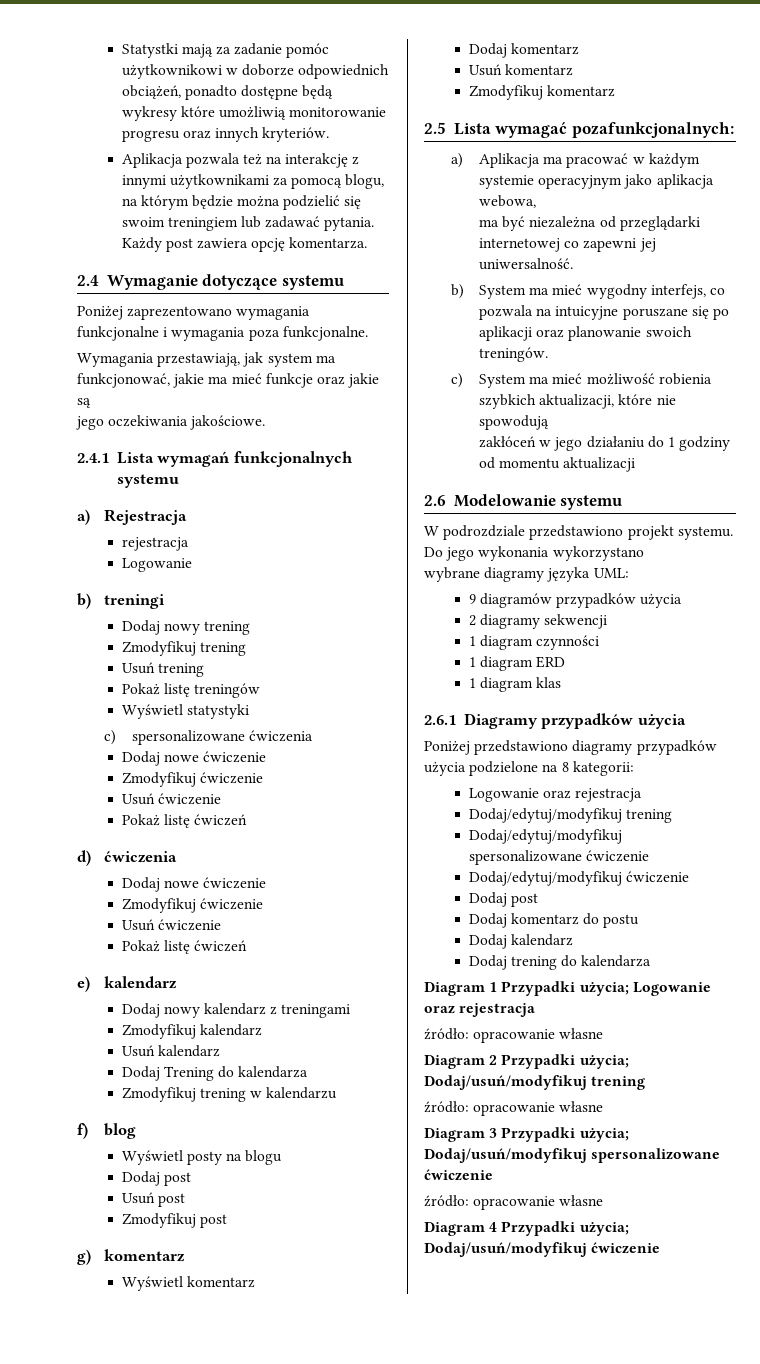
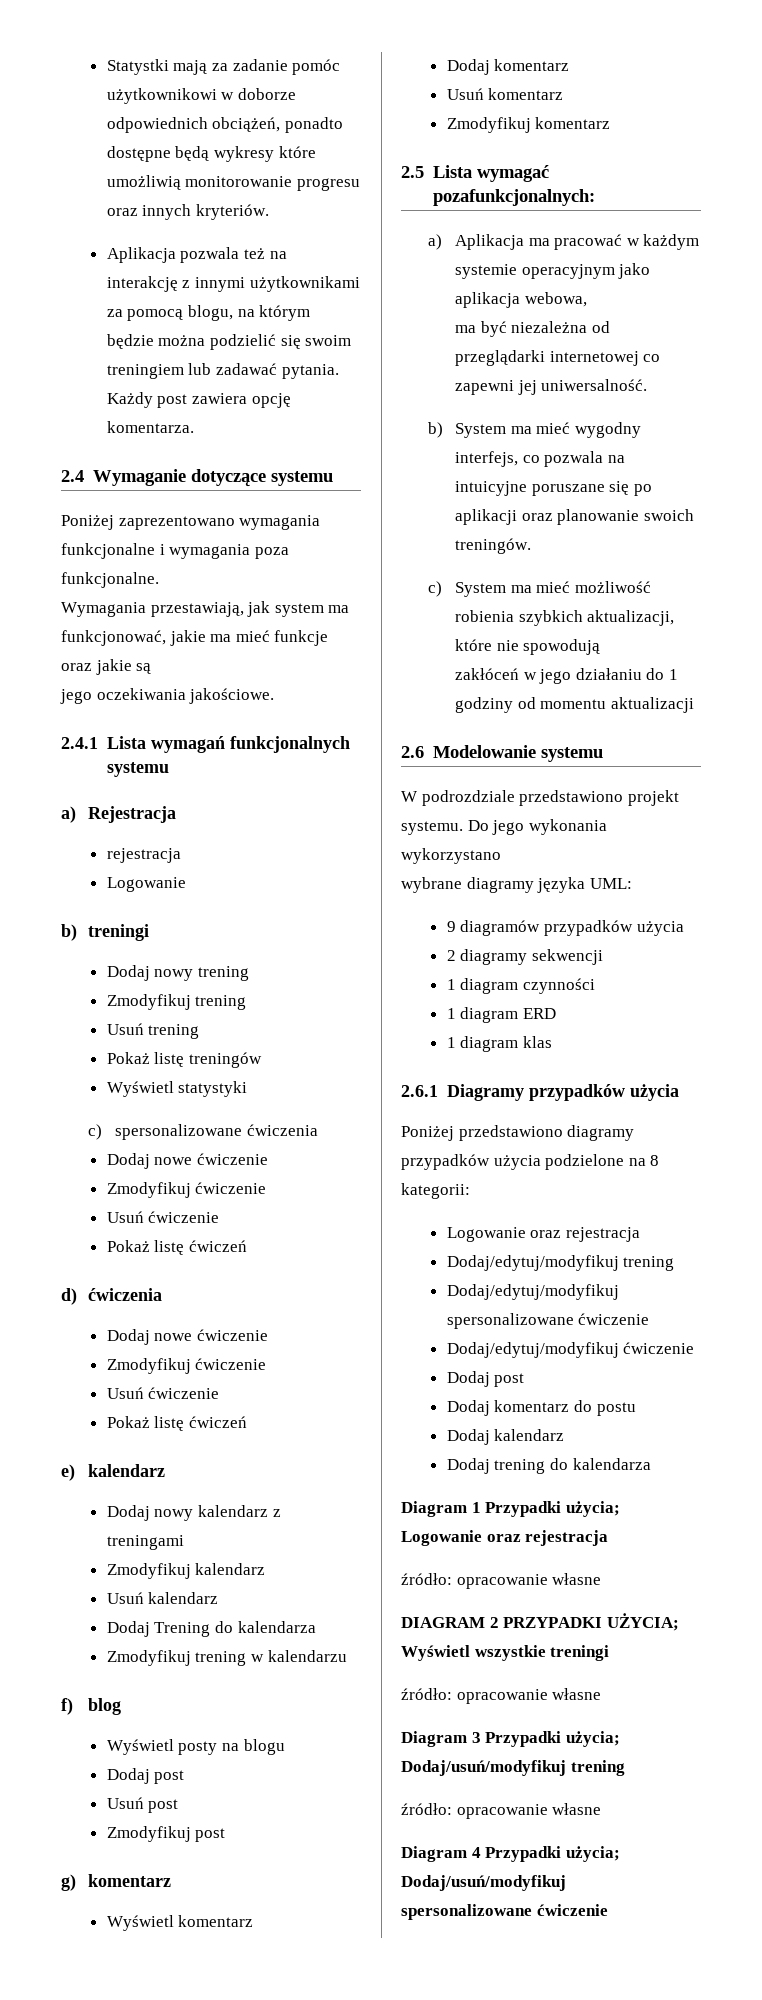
- Diagram 2 Przypadki użycia; Dodaj/usuń/modyfikuj trening
+ DIAGRAM 2 PRZYPADKI UŻYCIA; Wyświetl wszystkie treningi
+ źródło: opracowanie własne
+ Diagram 3 Przypadki użycia; Dodaj/usuń/modyfikuj trening
- Diagram 3 Przypadki użycia; Dodaj/usuń/modyfikuj spersonalizowane ćwiczenie
- źródło: opracowanie własne
- Diagram 4 Przypadki użycia; Dodaj/usuń/modyfikuj ćwiczenie
+ Diagram 4 Przypadki użycia; Dodaj/usuń/modyfikuj spersonalizowane ćwiczenie

